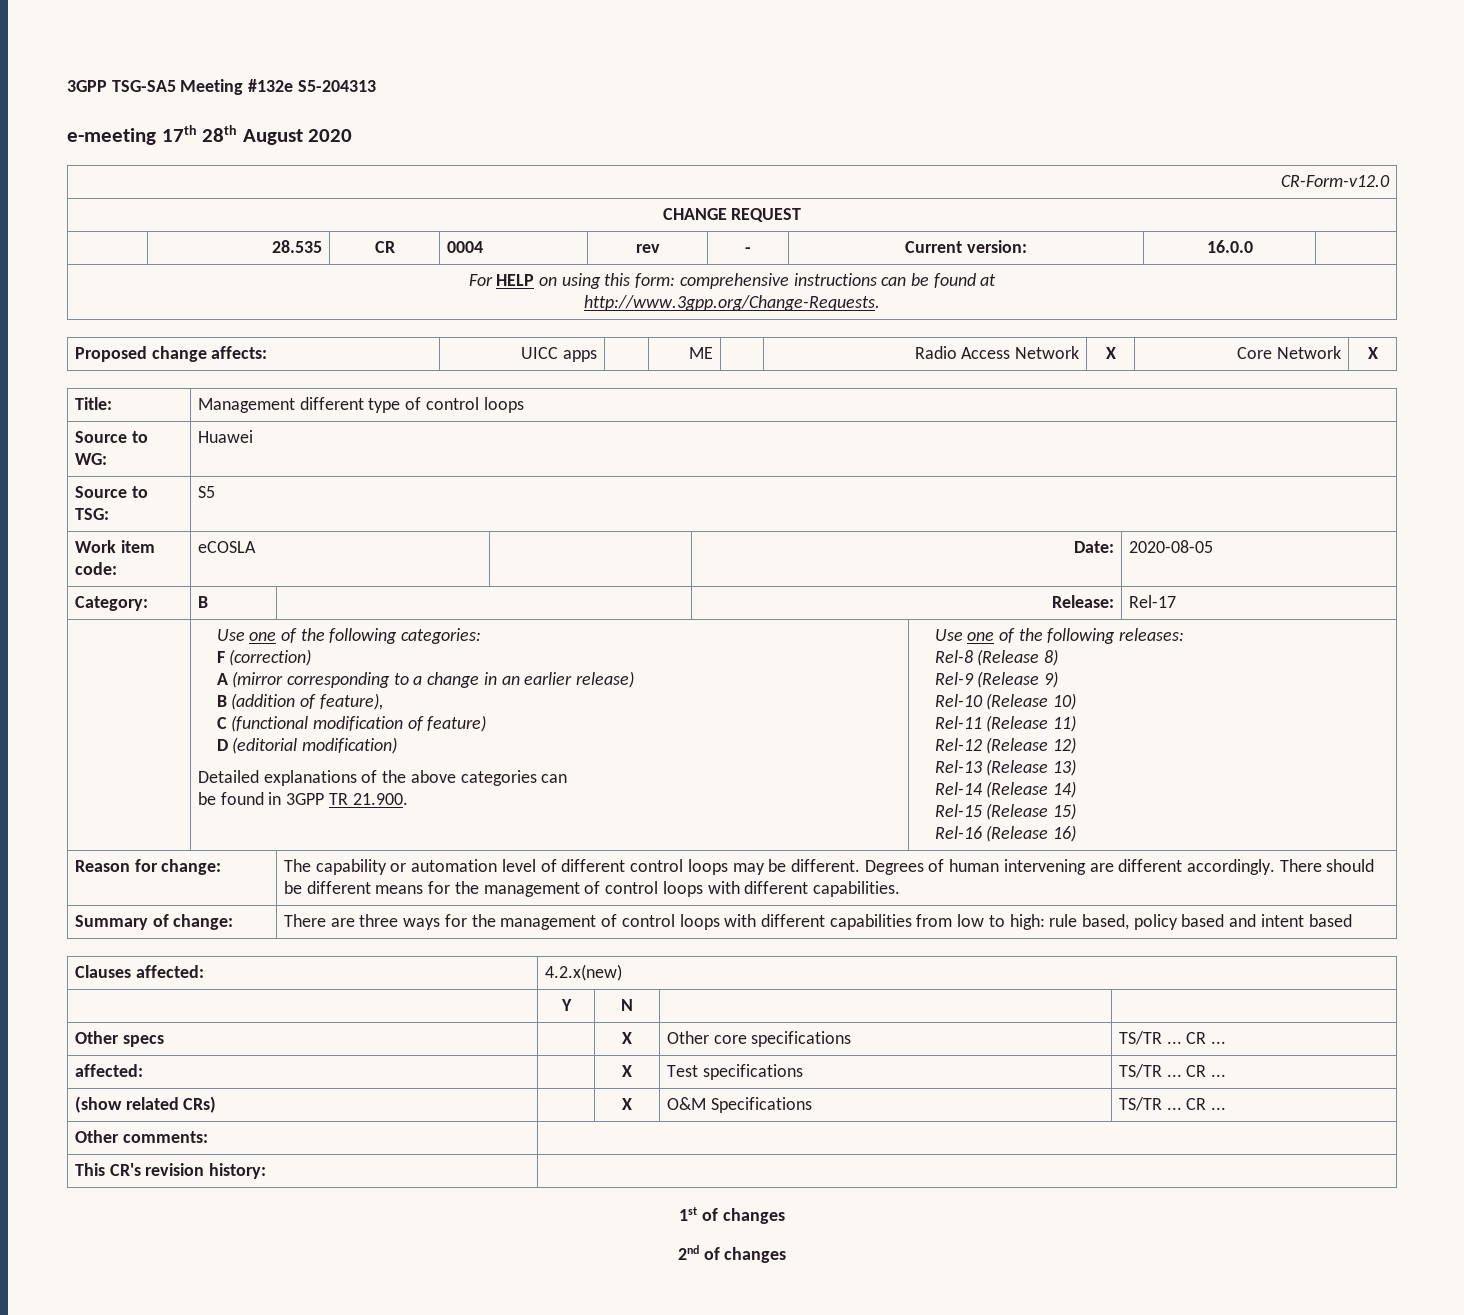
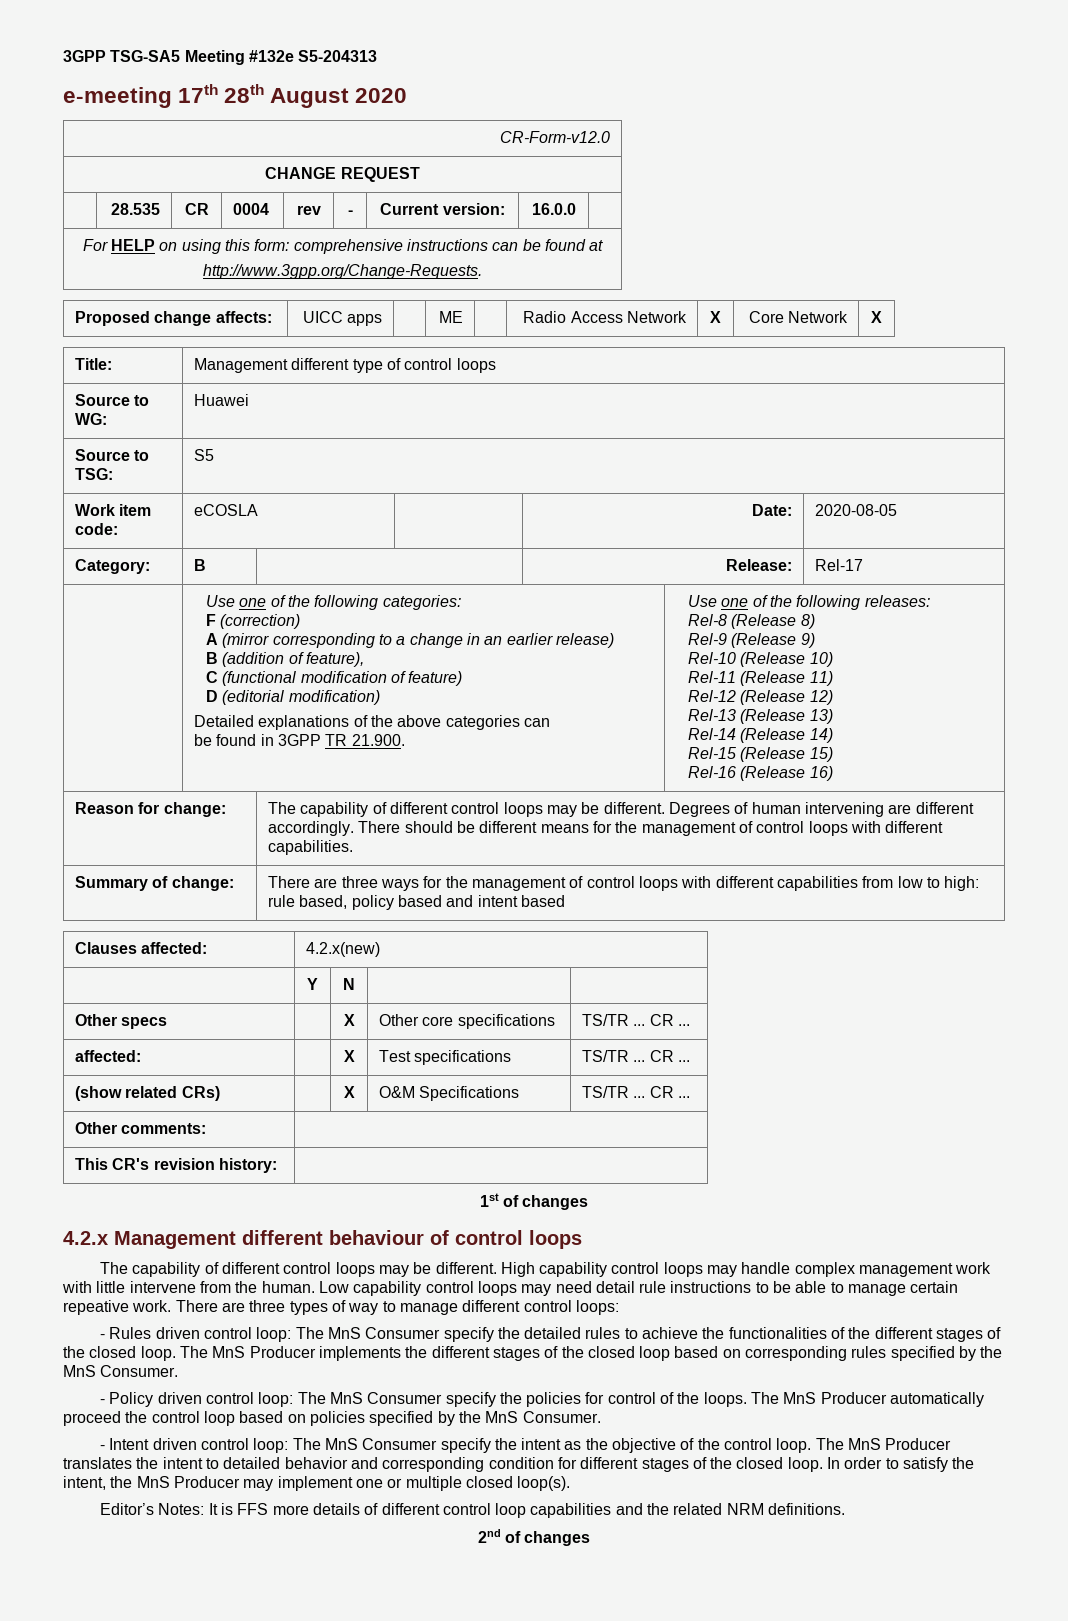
- Reason for change: | The capability or automation level of different control loops may be different. Degrees of human intervening are different accordingly. There should be different means for the management of control loops with different capabilities.
+ Reason for change: | The capability of different control loops may be different. Degrees of human intervening are different accordingly. There should be different means for the management of control loops with different capabilities.
+ 4.2.x Management different behaviour of control loops
+ The capability of different control loops may be different. High capability control loops may handle complex management work with little intervene from the human. Low capability control loops may need detail rule instructions to be able to manage certain repeative work. There are three types of way to manage different control loops:
+ - Rules driven control loop: The MnS Consumer specify the detailed rules to achieve the functionalities of the different stages of the closed loop. The MnS Producer implements the different stages of the closed loop based on corresponding rules specified by the MnS Consumer.
+ - Policy driven control loop: The MnS Consumer specify the policies for control of the loops. The MnS Producer automatically proceed the control loop based on policies specified by the MnS Consumer.
+ - Intent driven control loop: The MnS Consumer specify the intent as the objective of the control loop. The MnS Producer translates the intent to detailed behavior and corresponding condition for different stages of the closed loop. In order to satisfy the intent, the MnS Producer may implement one or multiple closed loop(s).
+ Editor’s Notes: It is FFS more details of different control loop capabilities and the related NRM definitions.

